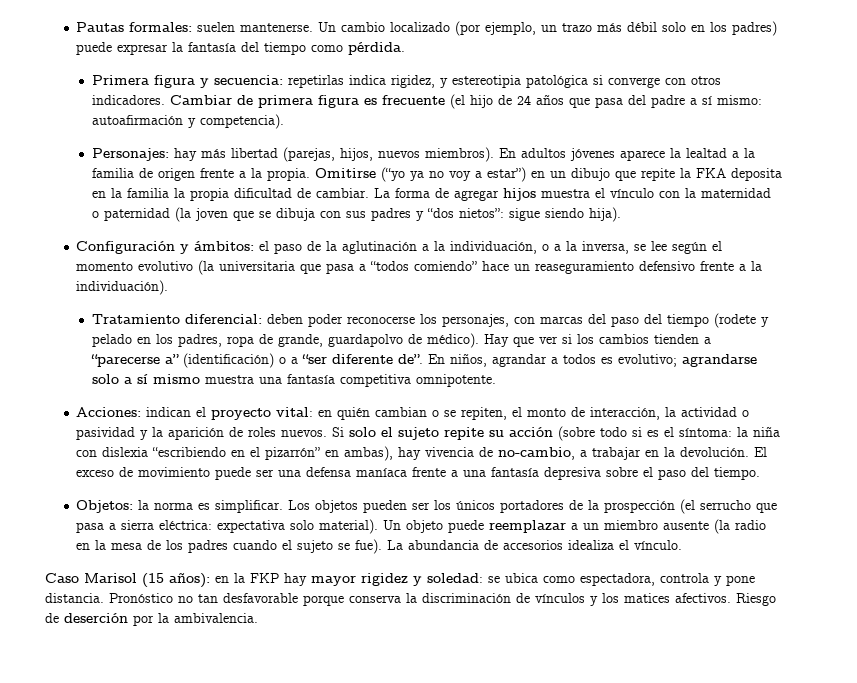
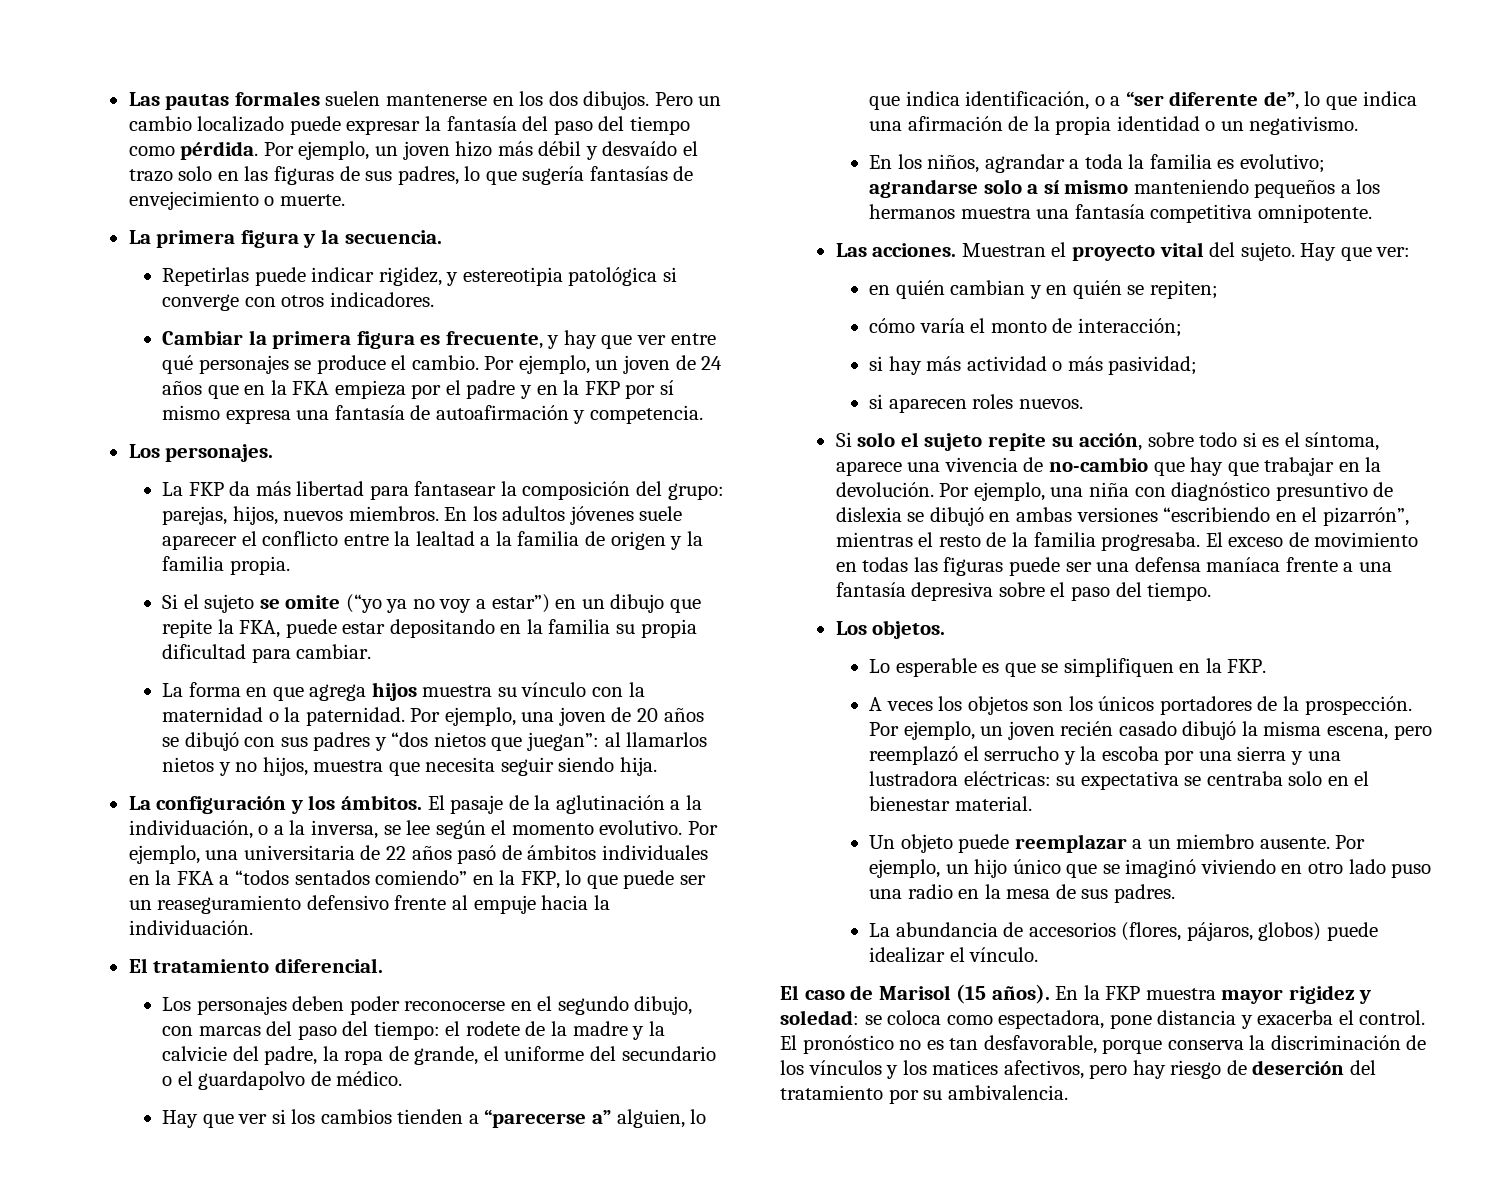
- Pautas formales: suelen mantenerse. Un cambio localizado (por ejemplo, un trazo más débil solo en los padres) puede expresar la fantasía del tiempo como pérdida.
- Primera figura y secuencia: repetirlas indica rigidez, y estereotipia patológica si converge con otros indicadores. Cambiar de primera figura es frecuente (el hijo de 24 años que pasa del padre a sí mismo: autoafirmación y competencia).
- Personajes: hay más libertad (parejas, hijos, nuevos miembros). En adultos jóvenes aparece la lealtad a la familia de origen frente a la propia. Omitirse (“yo ya no voy a estar”) en un dibujo que repite la FKA deposita en la familia la propia dificultad de cambiar. La forma de agregar hijos muestra el vínculo con la maternidad o paternidad (la joven que se dibuja con sus padres y “dos nietos”: sigue siendo hija).
- Configuración y ámbitos: el paso de la aglutinación a la individuación, o a la inversa, se lee según el momento evolutivo (la universitaria que pasa a “todos comiendo” hace un reaseguramiento defensivo frente a la individuación).
- Tratamiento diferencial: deben poder reconocerse los personajes, con marcas del paso del tiempo (rodete y pelado en los padres, ropa de grande, guardapolvo de médico). Hay que ver si los cambios tienden a “parecerse a” (identificación) o a “ser diferente de”. En niños, agrandar a todos es evolutivo;
+ Las pautas formales suelen mantenerse en los dos dibujos. Pero un cambio localizado puede expresar la fantasía del paso del tiempo como pérdida. Por ejemplo, un joven hizo más débil y desvaído el trazo solo en las figuras de sus padres, lo que sugería fantasías de envejecimiento o muerte.
+ La primera figura y la secuencia.
+ Repetirlas puede indicar rigidez, y estereotipia patológica si converge con otros indicadores.
+ Cambiar la primera figura es frecuente, y hay que ver entre qué personajes se produce el cambio. Por ejemplo, un joven de 24 años que en la FKA empieza por el padre y en la FKP por sí mismo expresa una fantasía de autoafirmación y competencia.
+ Los personajes.
+ La FKP da más libertad para fantasear la composición del grupo: parejas, hijos, nuevos miembros. En los adultos jóvenes suele aparecer el conflicto entre la lealtad a la familia de origen y la familia propia.
+ Si el sujeto se omite (“yo ya no voy a estar”) en un dibujo que repite la FKA, puede estar depositando en la familia su propia dificultad para cambiar.
+ La forma en que agrega hijos muestra su vínculo con la maternidad o la paternidad. Por ejemplo, una joven de 20 años se dibujó con sus padres y “dos nietos que juegan”: al llamarlos nietos y no hijos, muestra que necesita seguir siendo hija.
+ La configuración y los ámbitos. El pasaje de la aglutinación a la individuación, o a la inversa, se lee según el momento evolutivo. Por ejemplo, una universitaria de 22 años pasó de ámbitos individuales en la FKA a “todos sentados comiendo” en la FKP, lo que puede ser un reaseguramiento defensivo frente al empuje hacia la individuación.
+ El tratamiento diferencial.
+ Los personajes deben poder reconocerse en el segundo dibujo, con marcas del paso del tiempo: el rodete de la madre y la calvicie del padre, la ropa de grande, el uniforme del secundario o el guardapolvo de médico.
+ Hay que ver si los cambios tienden a “parecerse a” alguien, lo que indica identificación, o a “ser diferente de”, lo que indica una afirmación de la propia identidad o un negativismo.
+ En los niños, agrandar a toda la familia es evolutivo;
- agrandarse solo a sí mismo muestra una fantasía competitiva omnipotente.
+ agrandarse solo a sí mismo manteniendo pequeños a los hermanos muestra una fantasía competitiva omnipotente.
- Acciones: indican el proyecto vital: en quién cambian o se repiten, el monto de interacción, la actividad o pasividad y la aparición de roles nuevos. Si solo el sujeto repite su acción (sobre todo si es el síntoma: la niña con dislexia “escribiendo en el pizarrón” en ambas), hay vivencia de no-cambio, a trabajar en la devolución. El exceso de movimiento puede ser una defensa maníaca frente a una fantasía depresiva sobre el paso del tiempo.
+ Las acciones. Muestran el proyecto vital del sujeto. Hay que ver:
+ en quién cambian y en quién se repiten;
+ cómo varía el monto de interacción;
+ si hay más actividad o más pasividad;
+ si aparecen roles nuevos.
+ Si solo el sujeto repite su acción, sobre todo si es el síntoma, aparece una vivencia de no-cambio que hay que trabajar en la devolución. Por ejemplo, una niña con diagnóstico presuntivo de dislexia se dibujó en ambas versiones “escribiendo en el pizarrón”, mientras el resto de la familia progresaba. El exceso de movimiento en todas las figuras puede ser una defensa maníaca frente a una fantasía depresiva sobre el paso del tiempo.
- Objetos: la norma es simplificar. Los objetos pueden ser los únicos portadores de la prospección (el serrucho que pasa a sierra eléctrica: expectativa solo material). Un objeto puede reemplazar a un miembro ausente (la radio en la mesa de los padres cuando el sujeto se fue). La abundancia de accesorios idealiza el vínculo.
- Caso Marisol (15 años): en la FKP hay mayor rigidez y soledad: se ubica como espectadora, controla y pone distancia. Pronóstico no tan desfavorable porque conserva la discriminación de vínculos y los matices afectivos. Riesgo de deserción por la ambivalencia.
+ Los objetos.
+ Lo esperable es que se simplifiquen en la FKP.
+ A veces los objetos son los únicos portadores de la prospección. Por ejemplo, un joven recién casado dibujó la misma escena, pero reemplazó el serrucho y la escoba por una sierra y una lustradora eléctricas: su expectativa se centraba solo en el bienestar material.
+ Un objeto puede reemplazar a un miembro ausente. Por ejemplo, un hijo único que se imaginó viviendo en otro lado puso una radio en la mesa de sus padres.
+ La abundancia de accesorios (flores, pájaros, globos) puede idealizar el vínculo.
+ El caso de Marisol (15 años). En la FKP muestra mayor rigidez y soledad: se coloca como espectadora, pone distancia y exacerba el control. El pronóstico no es tan desfavorable, porque conserva la discriminación de los vínculos y los matices afectivos, pero hay riesgo de deserción del tratamiento por su ambivalencia.

